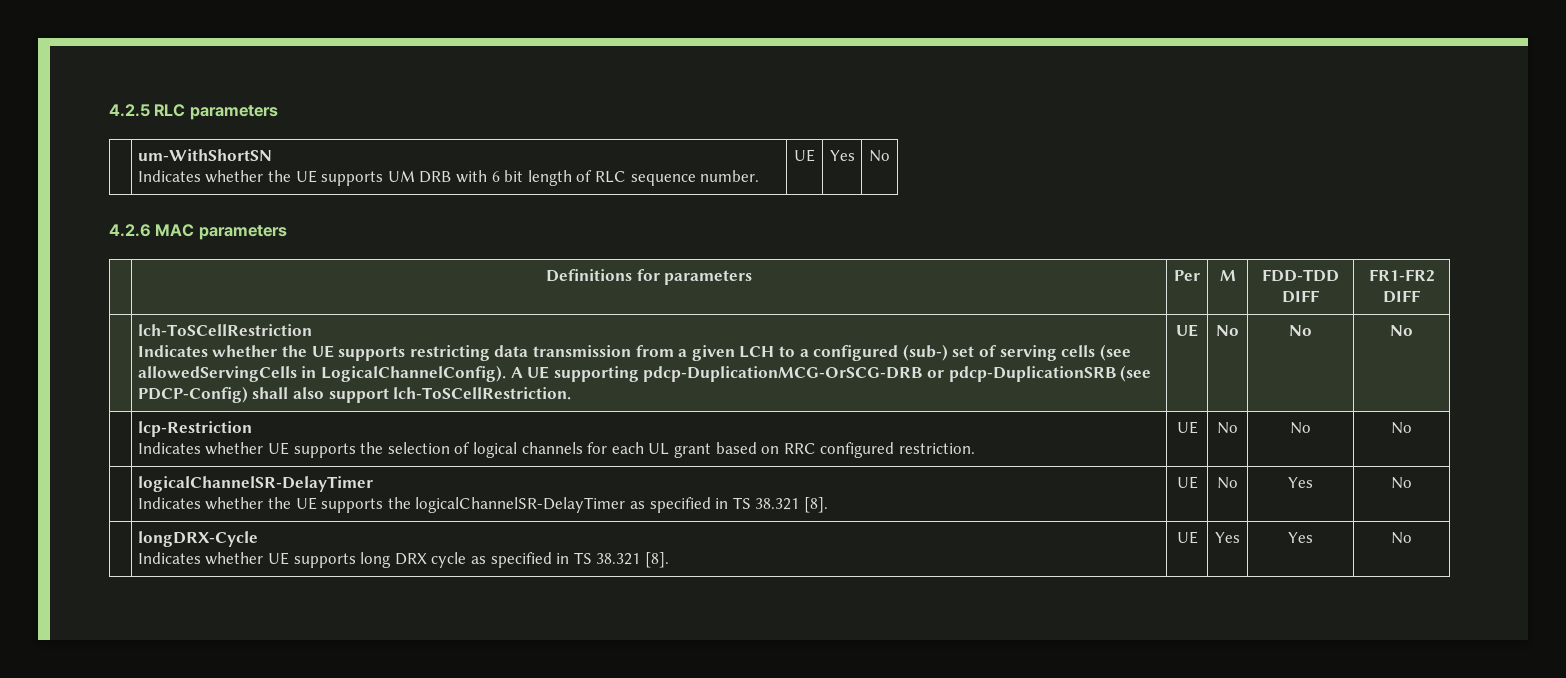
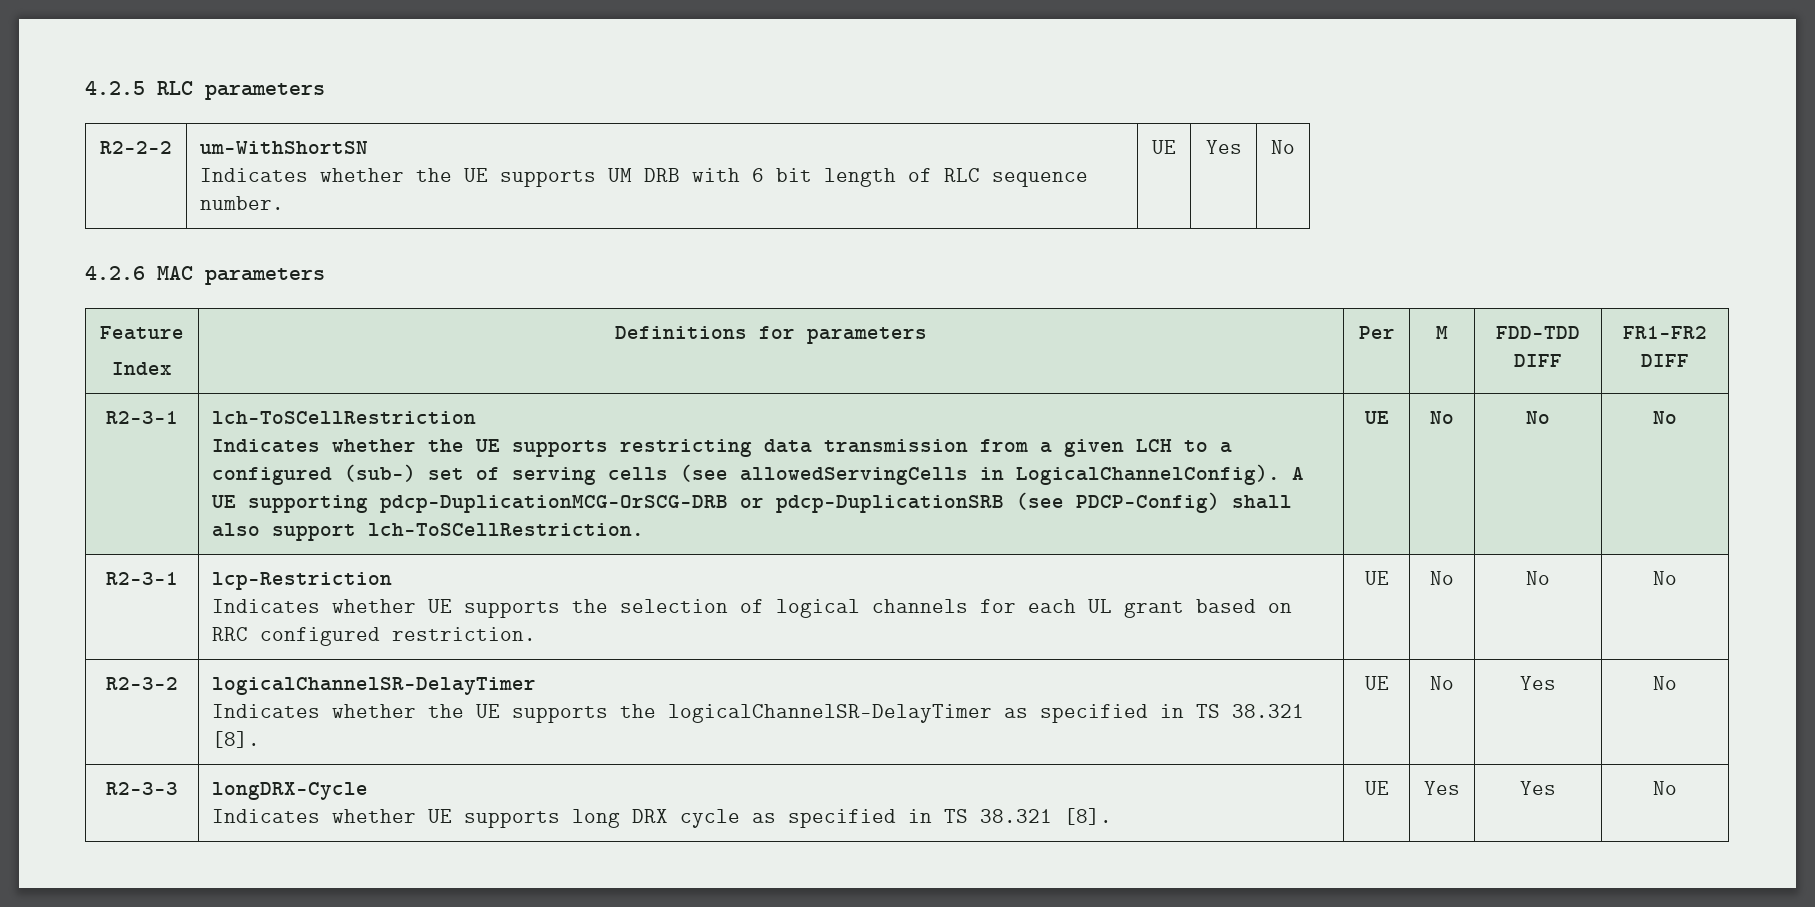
- | um-WithShortSN
+ R2-2-2 | um-WithShortSN
- | Definitions for parameters | Per | M | FDD-TDD DIFF | FR1-FR2 DIFF
+ Feature
+ Index | Definitions for parameters | Per | M | FDD-TDD DIFF | FR1-FR2 DIFF
+ R2-3-1
- | lcp-Restriction
+ R2-3-1 | lcp-Restriction
- | logicalChannelSR-DelayTimer
+ R2-3-2 | logicalChannelSR-DelayTimer
- | longDRX-Cycle
+ R2-3-3 | longDRX-Cycle

